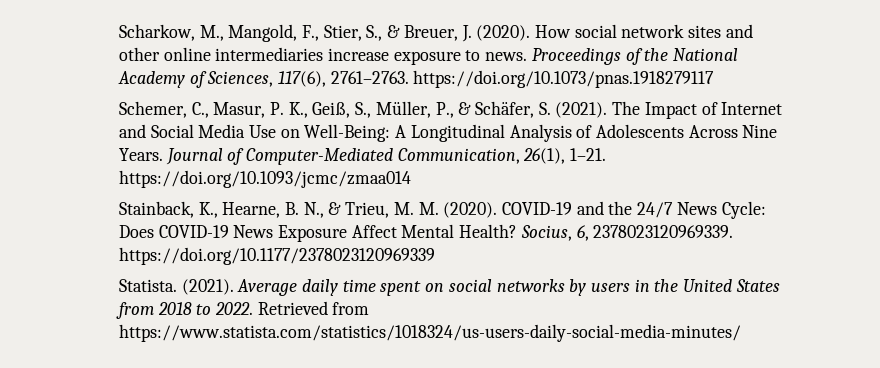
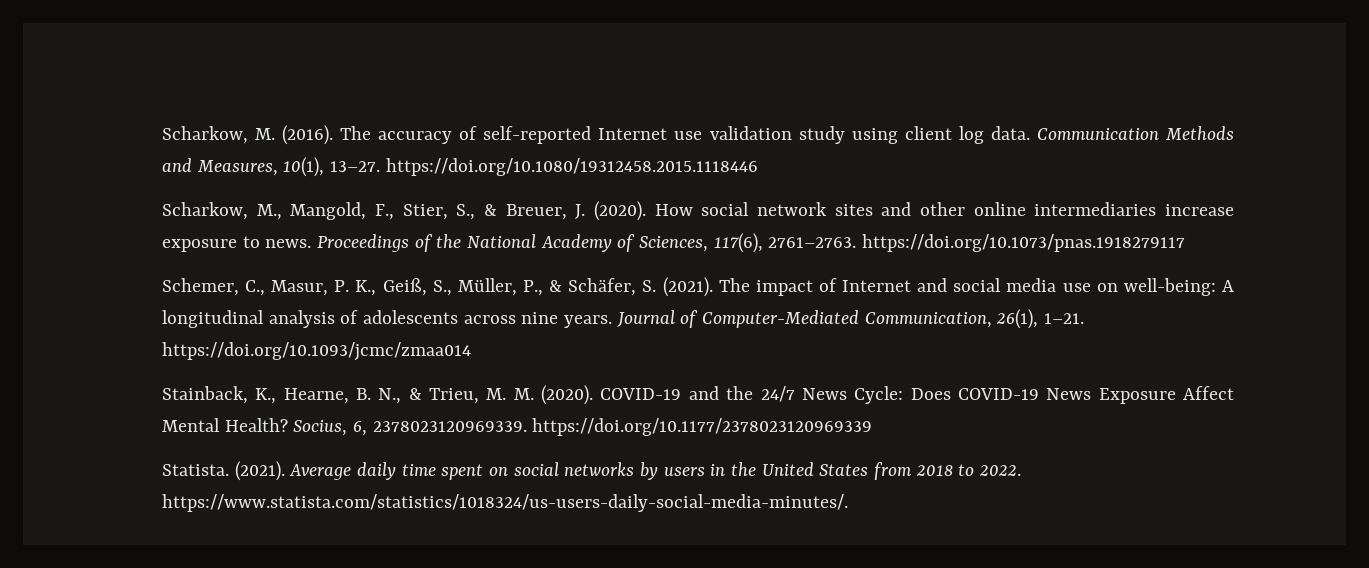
+ Scharkow, M. (2016). The accuracy of self-reported Internet use validation study using client log data. Communication Methods and Measures, 10(1), 13–27. https://doi.org/10.1080/19312458.2015.1118446
- The Impact of Internet and Social Media Use on Well-Being: A Longitudinal Analysis of Adolescents Across Nine Years.
+ The impact of Internet and social media use on well-being: A longitudinal analysis of adolescents across nine years.
- Average daily time spent on social networks by users in the United States from 2018 to 2022. Retrieved from https://www.statista.com/statistics/1018324/us-users-daily-social-media-minutes/
+ Average daily time spent on social networks by users in the United States from 2018 to 2022. https://www.statista.com/statistics/1018324/us-users-daily-social-media-minutes/.

